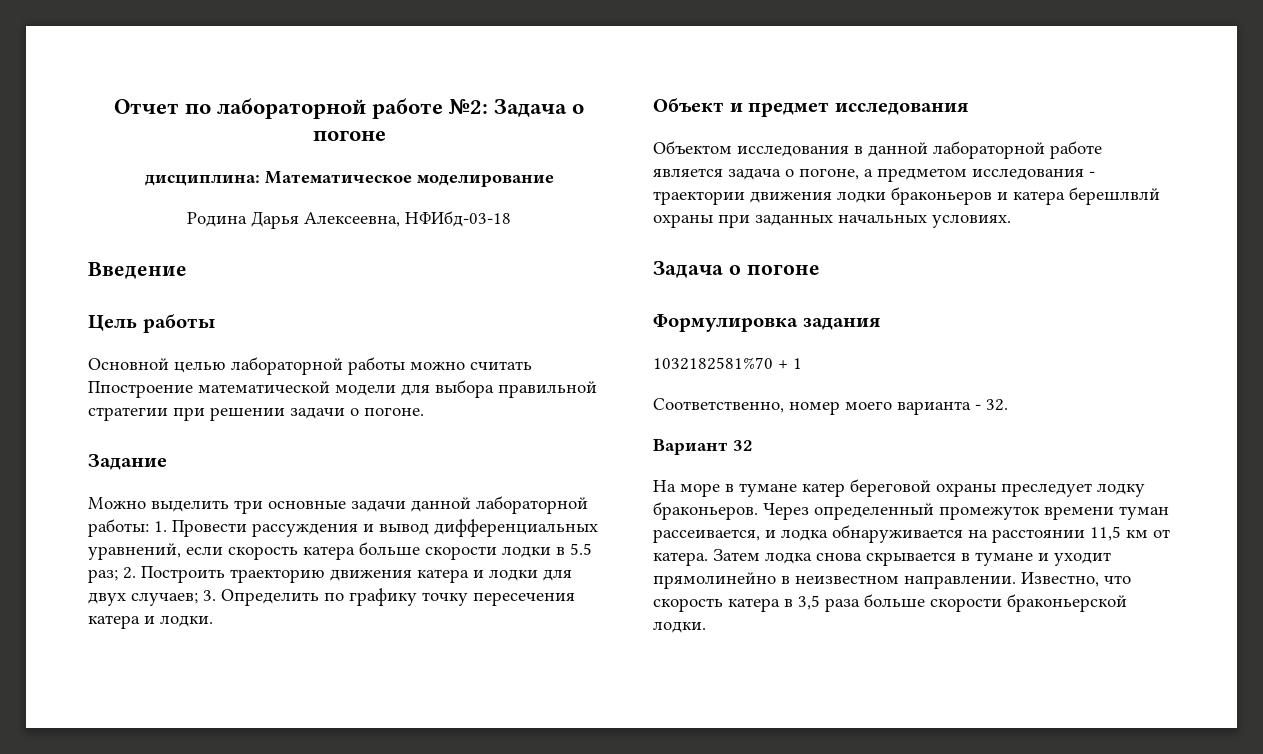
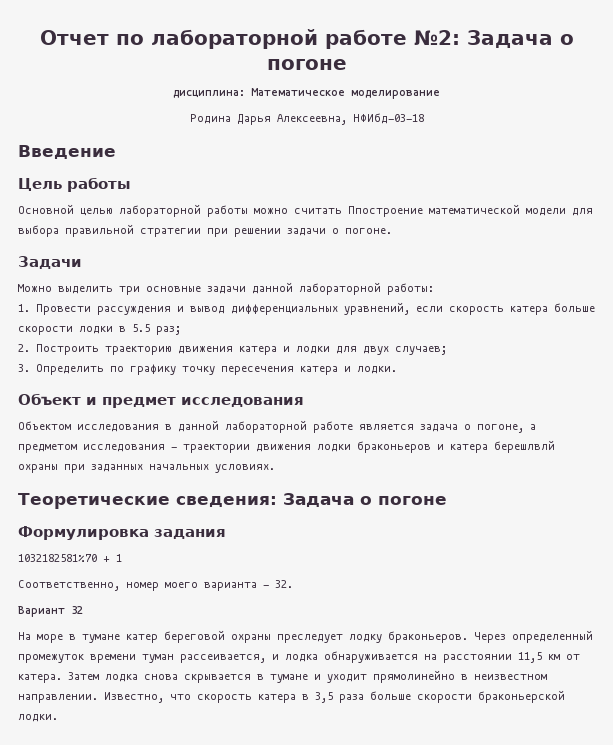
- Задание
+ Задачи
- Можно выделить три основные задачи данной лабораторной работы: 1. Провести рассуждения и вывод дифференциальных уравнений, если скорость катера больше скорости лодки в 5.5 раз; 2. Построить траекторию движения катера и лодки для двух случаев; 3. Определить по графику точку пересечения катера и лодки.
+ Можно выделить три основные задачи данной лабораторной работы:
+ 1. Провести рассуждения и вывод дифференциальных уравнений, если скорость катера больше скорости лодки в 5.5 раз;
+ 2. Построить траекторию движения катера и лодки для двух случаев;
+ 3. Определить по графику точку пересечения катера и лодки.
  Объектом исследования в данной лабораторной работе является задача о погоне, а предметом исследования - траектории движения лодки браконьеров и катера берешлвлй охраны при заданных начальных условиях.
- Задача о погоне
+ Теоретические сведения: Задача о погоне

